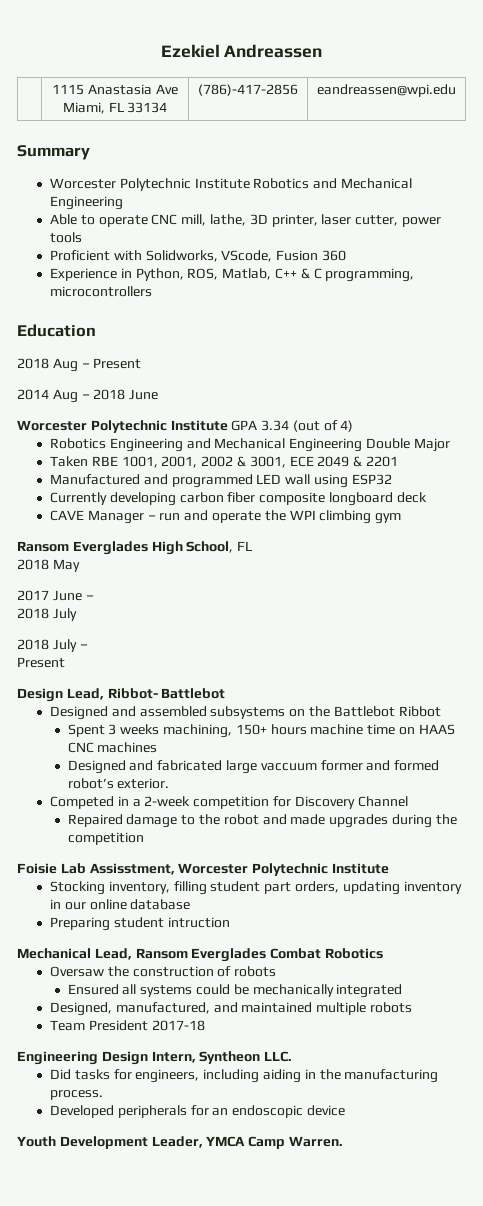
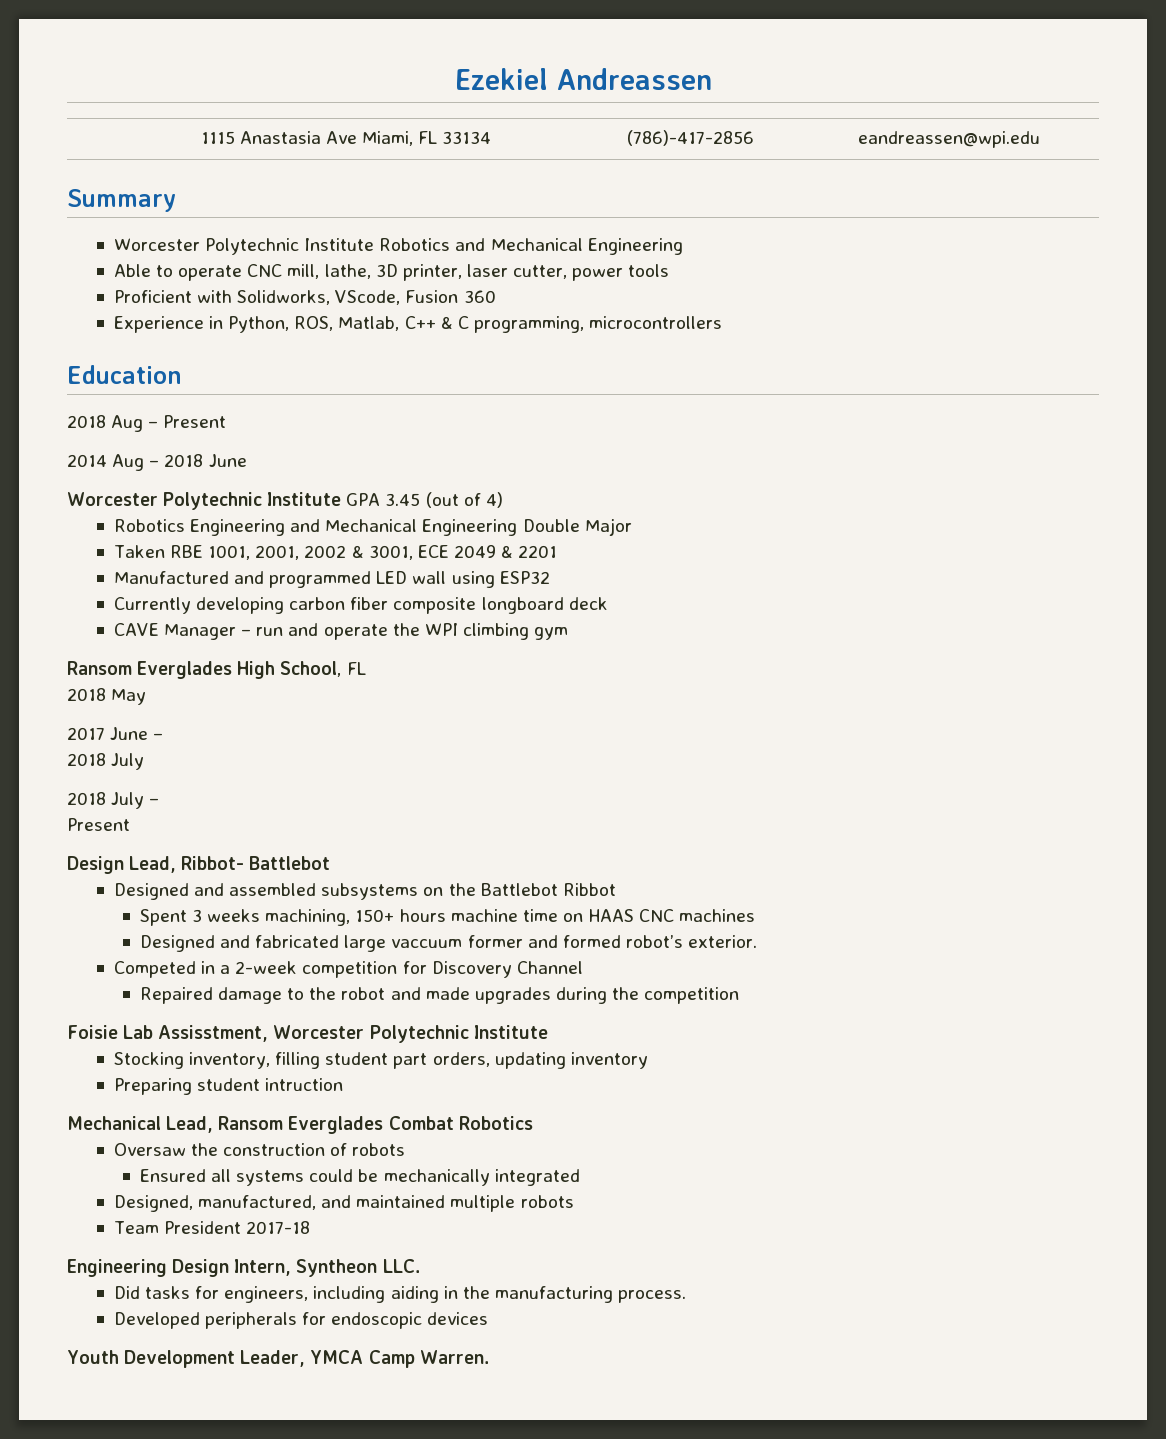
- Worcester Polytechnic Institute GPA 3.34 (out of 4)
+ Worcester Polytechnic Institute GPA 3.45 (out of 4)
- Stocking inventory, filling student part orders, updating inventory in our online database
+ Stocking inventory, filling student part orders, updating inventory
- Developed peripherals for an endoscopic device
+ Developed peripherals for endoscopic devices

